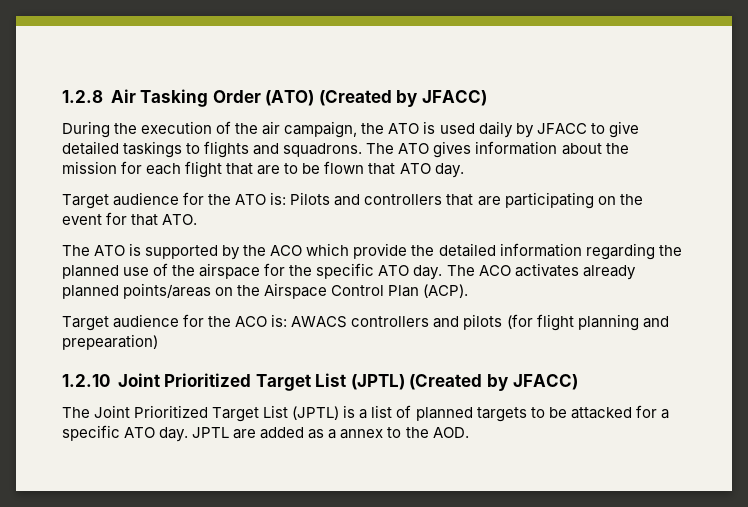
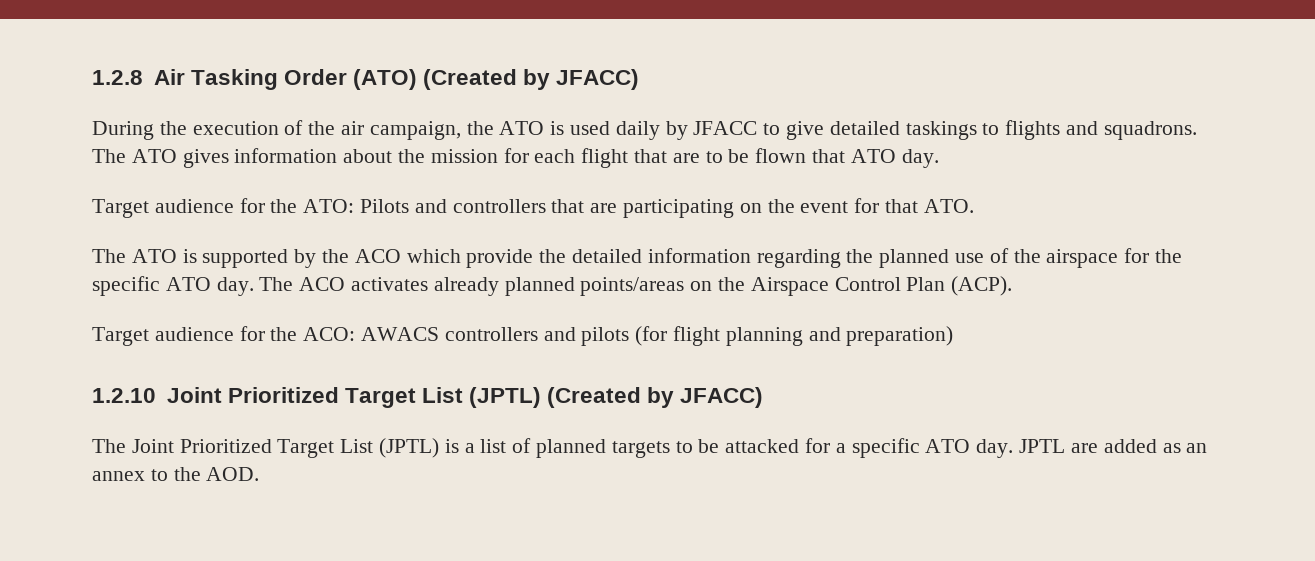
- Target audience for the ATO is: Pilots and controllers that are participating on the event for that ATO.
+ Target audience for the ATO: Pilots and controllers that are participating on the event for that ATO.
- Target audience for the ACO is: AWACS controllers and pilots (for flight planning and prepearation)
+ Target audience for the ACO: AWACS controllers and pilots (for flight planning and preparation)
- JPTL are added as a annex to the AOD.
+ JPTL are added as an annex to the AOD.

